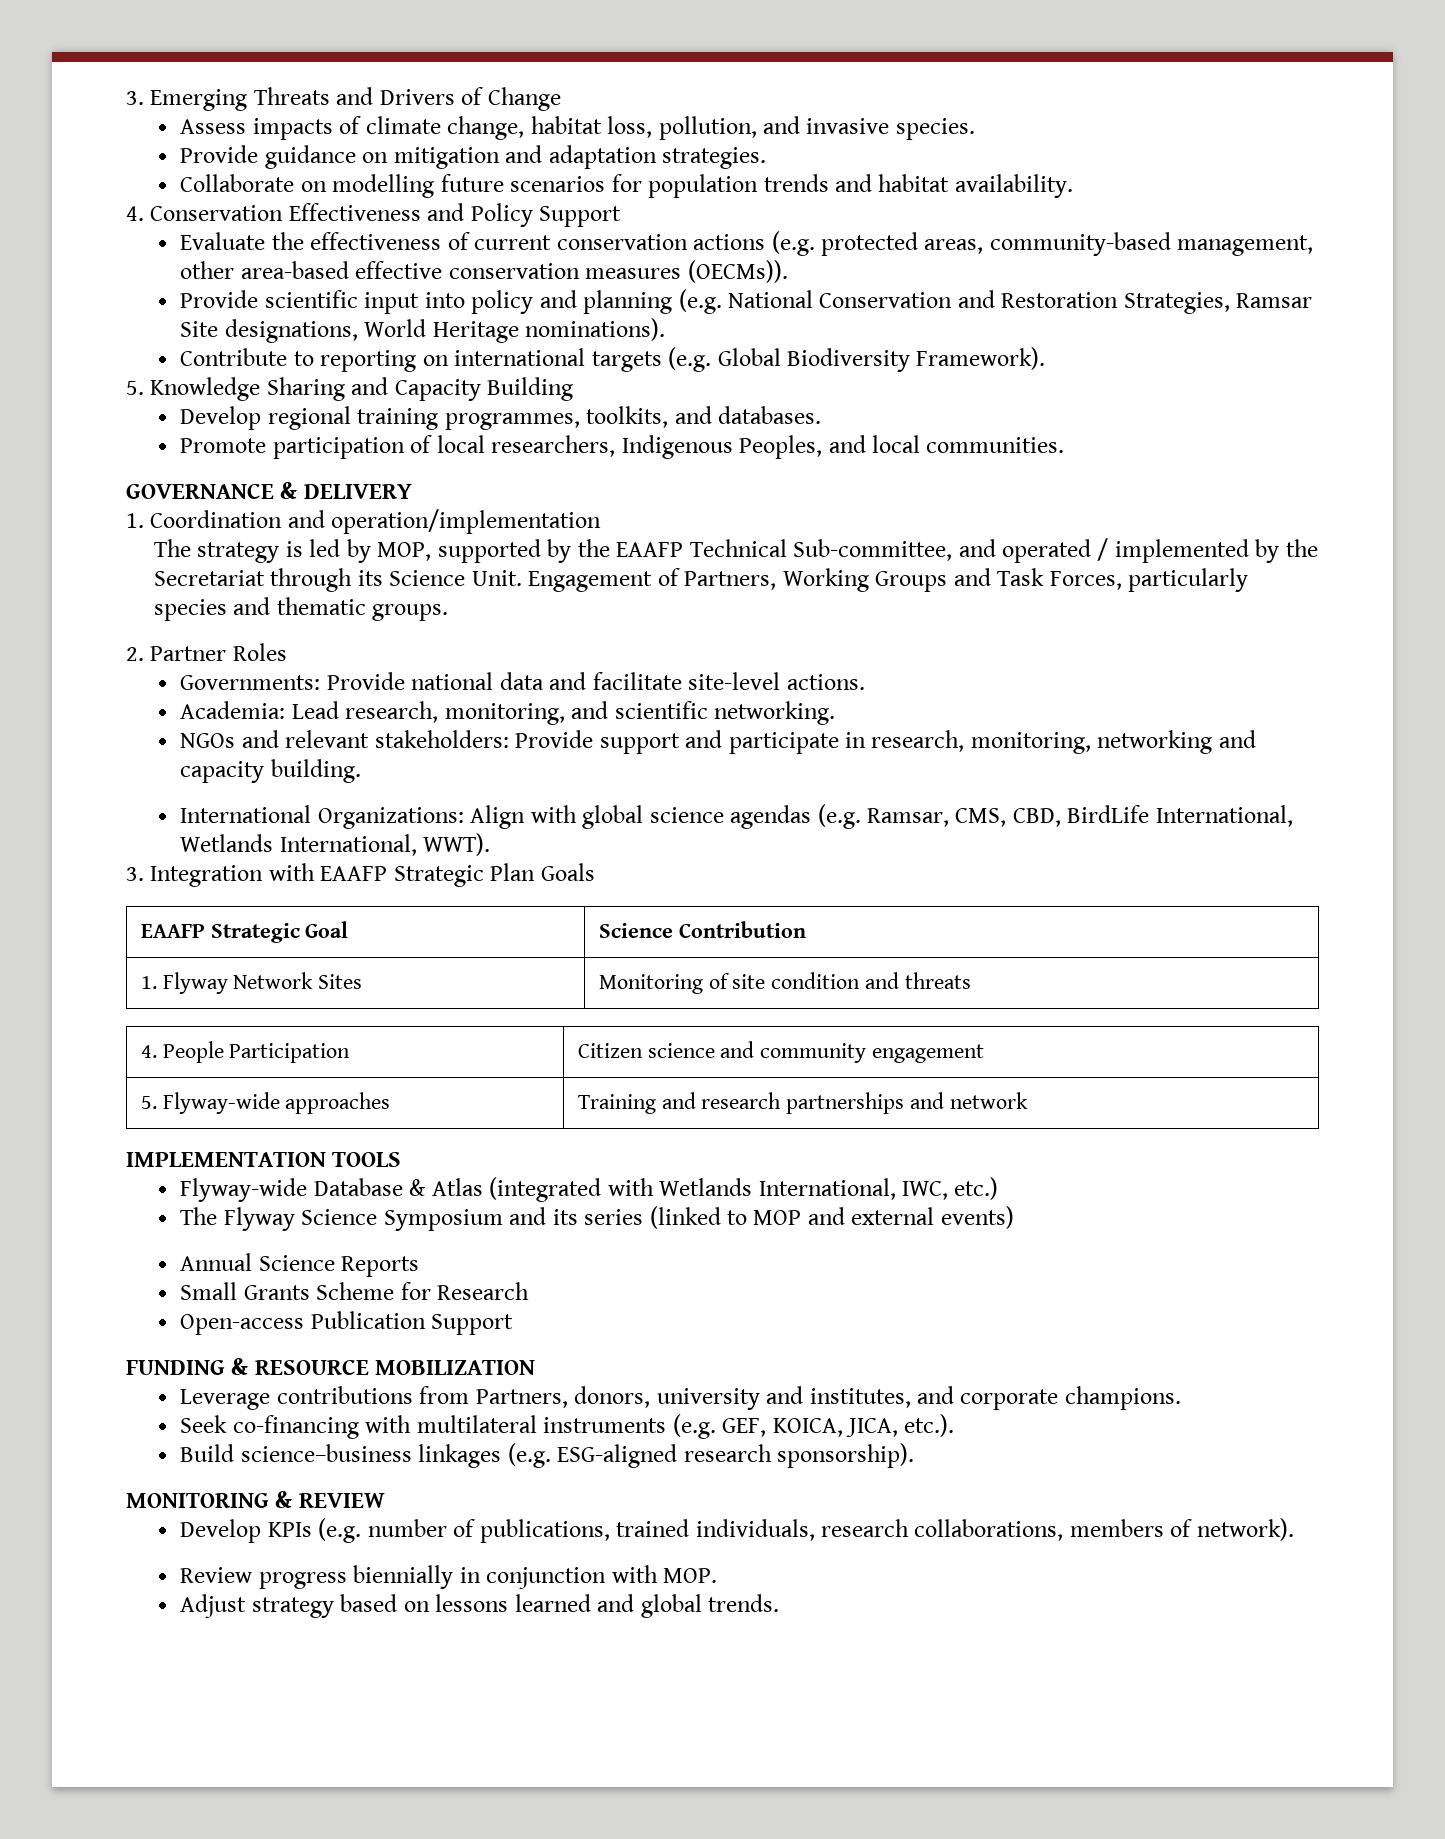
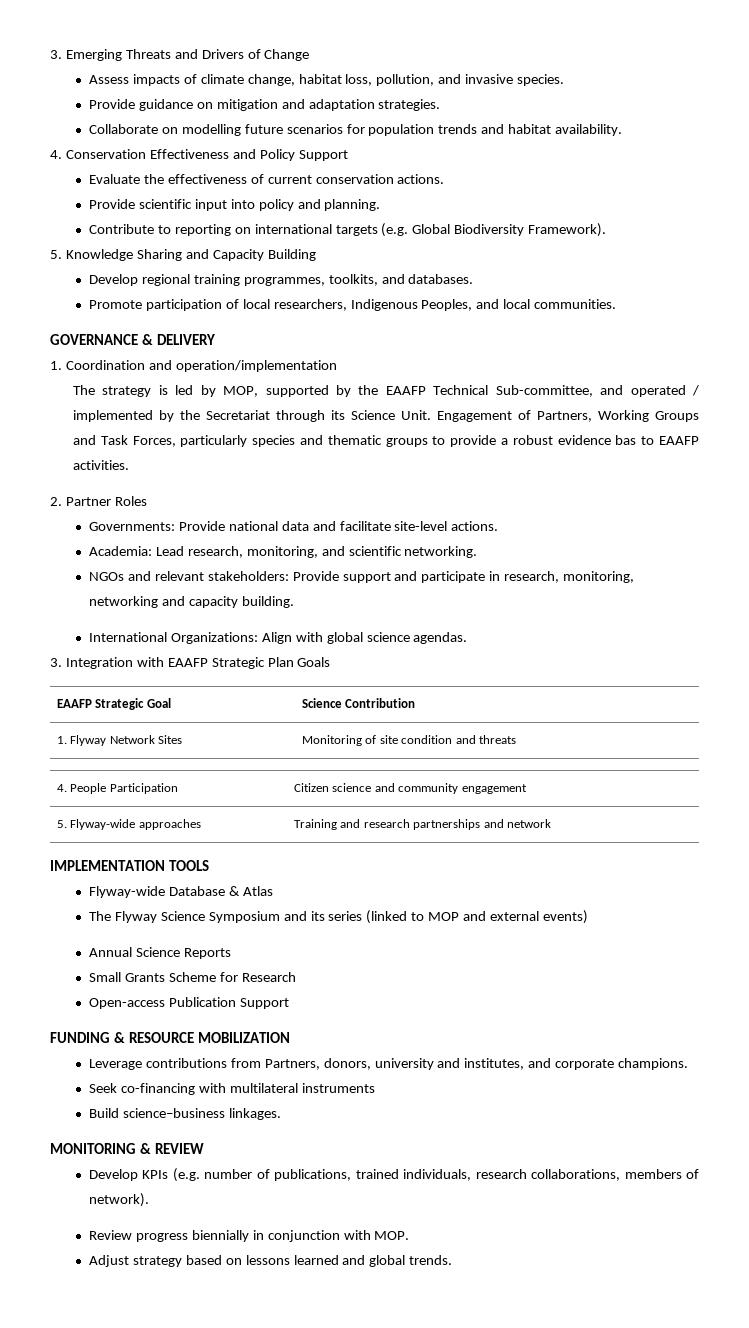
- Evaluate the effectiveness of current conservation actions (e.g. protected areas, community-based management, other area-based effective conservation measures (OECMs)).
+ Evaluate the effectiveness of current conservation actions.
- Provide scientific input into policy and planning (e.g. National Conservation and Restoration Strategies, Ramsar Site designations, World Heritage nominations).
+ Provide scientific input into policy and planning.
- Engagement of Partners, Working Groups and Task Forces, particularly species and thematic groups.
+ Engagement of Partners, Working Groups and Task Forces, particularly species and thematic groups to provide a robust evidence bas to EAAFP activities.
- International Organizations: Align with global science agendas (e.g. Ramsar, CMS, CBD, BirdLife International, Wetlands International, WWT).
+ International Organizations: Align with global science agendas.
- Flyway-wide Database & Atlas (integrated with Wetlands International, IWC, etc.)
+ Flyway-wide Database & Atlas
- Seek co-financing with multilateral instruments (e.g. GEF, KOICA, JICA, etc.).
- Build science–business linkages (e.g. ESG-aligned research sponsorship).
+ Seek co-financing with multilateral instruments
+ Build science–business linkages.

